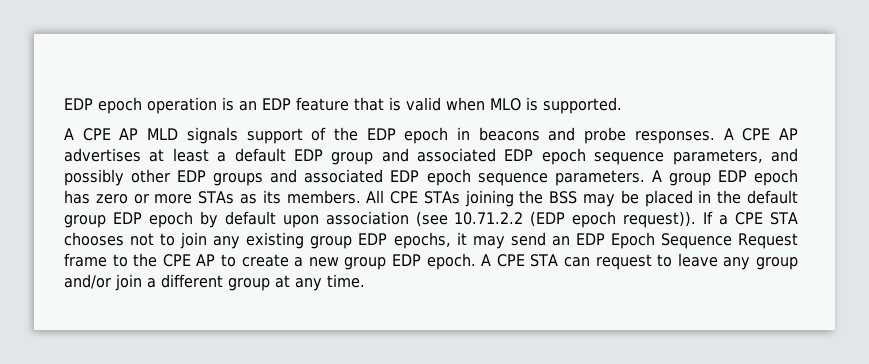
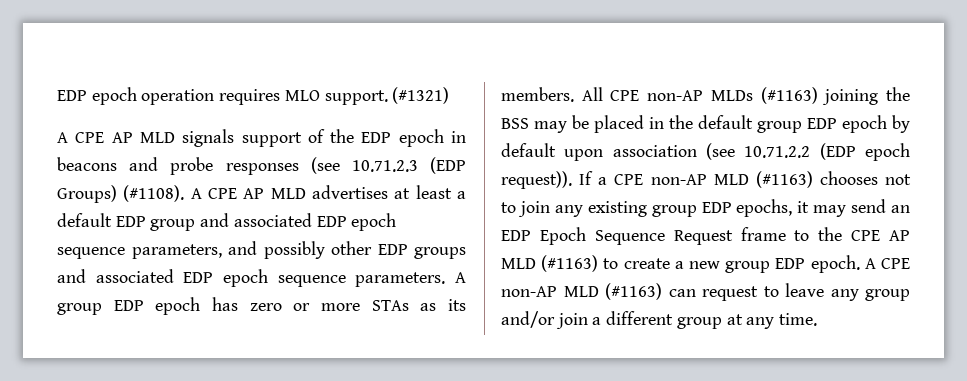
- EDP epoch operation is an EDP feature that is valid when MLO is supported.
+ EDP epoch operation requires MLO support. (#1321)
- A CPE AP MLD signals support of the EDP epoch in beacons and probe responses. A CPE AP advertises at least a default EDP group and associated EDP epoch sequence parameters, and possibly other EDP groups and associated EDP epoch sequence parameters.
+ A CPE AP MLD signals support of the EDP epoch in beacons and probe responses (see 10.71.2.3 (EDP Groups) (#1108). A CPE AP MLD advertises at least a default EDP group and associated EDP epoch sequence parameters, and possibly other EDP groups and associated EDP epoch sequence parameters.
- All CPE STAs joining the BSS may be placed in the default group EDP epoch by default upon association (see 10.71.2.2 (EDP epoch request)).
+ All CPE non-AP MLDs (#1163) joining the BSS may be placed in the default group EDP epoch by default upon association (see 10.71.2.2 (EDP epoch request)).
- If a CPE STA chooses not to join any existing group EDP epochs, it may send an EDP Epoch Sequence Request frame to the CPE AP to create a new group EDP epoch.
+ If a CPE non-AP MLD (#1163) chooses not to join any existing group EDP epochs, it may send an EDP Epoch Sequence Request frame to the CPE AP MLD (#1163) to create a new group EDP epoch.
- A CPE STA can request to leave any group and/or join a different group at any time.
+ A CPE non-AP MLD (#1163) can request to leave any group and/or join a different group at any time.

